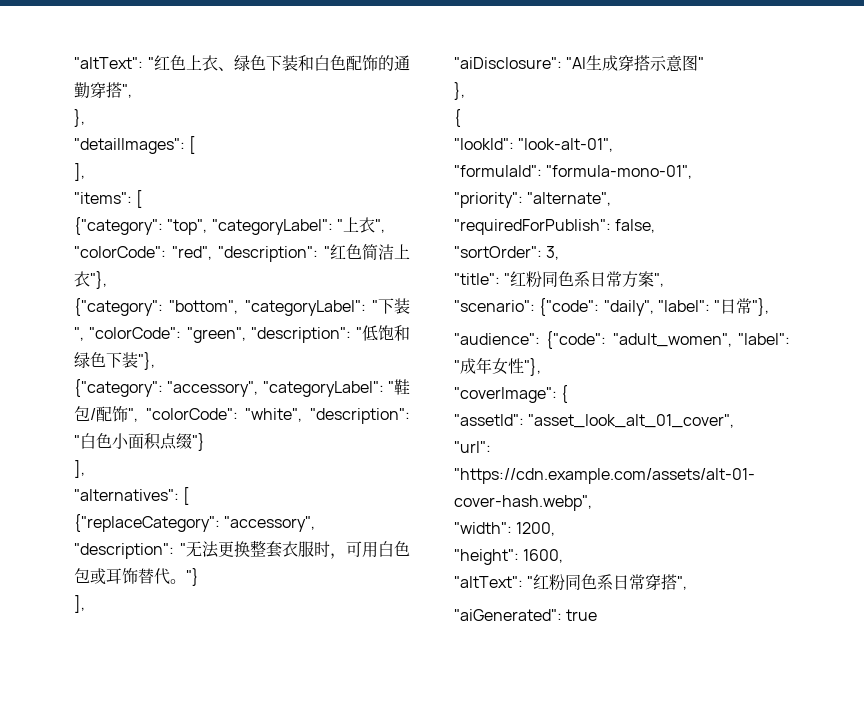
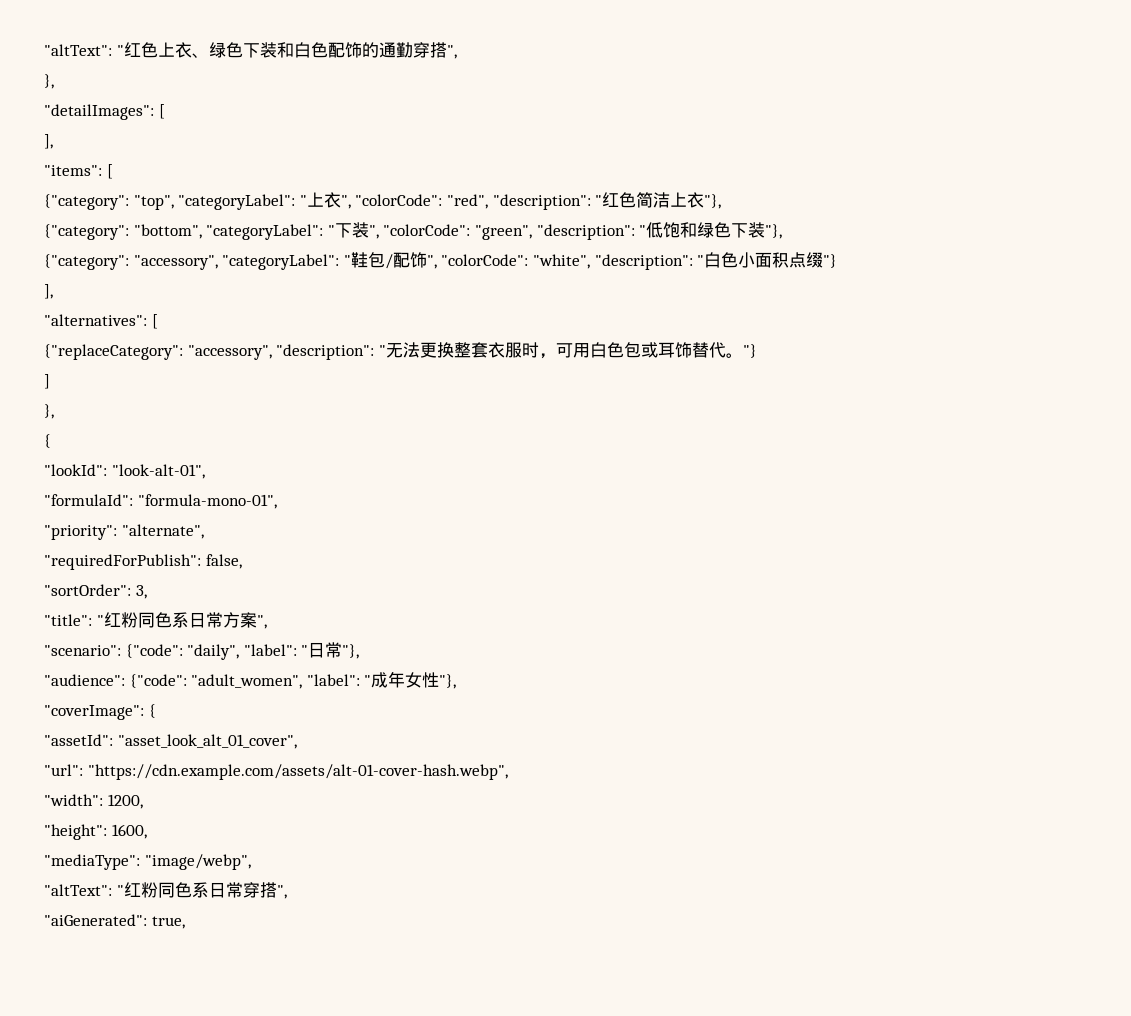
  {"replaceCategory": "accessory", "description": "无法更换整套衣服时，可用白色包或耳饰替代。"}
- ],
- "aiDisclosure": "AI生成穿搭示意图"
+ ]
+ "mediaType": "image/webp",
- "aiGenerated": true
+ "aiGenerated": true,

